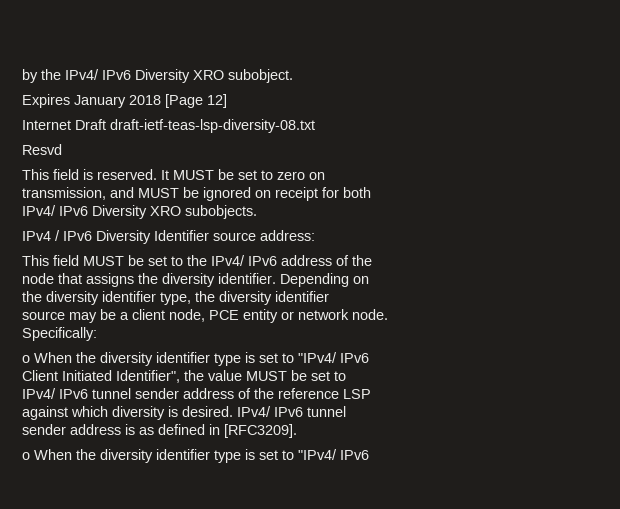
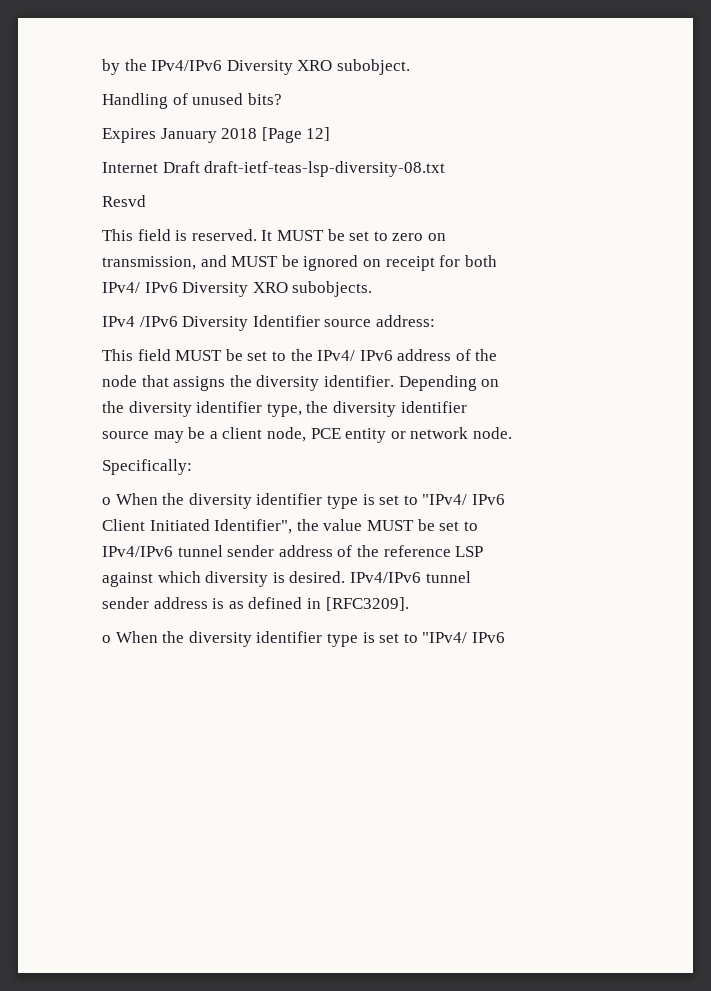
- by the IPv4/ IPv6 Diversity XRO subobject.
+ by the IPv4/IPv6 Diversity XRO subobject.
+ Handling of unused bits?
- IPv4 / IPv6 Diversity Identifier source address:
+ IPv4 /IPv6 Diversity Identifier source address:
- IPv4/ IPv6 tunnel sender address of the reference LSP
+ IPv4/IPv6 tunnel sender address of the reference LSP
- against which diversity is desired. IPv4/ IPv6 tunnel
+ against which diversity is desired. IPv4/IPv6 tunnel

